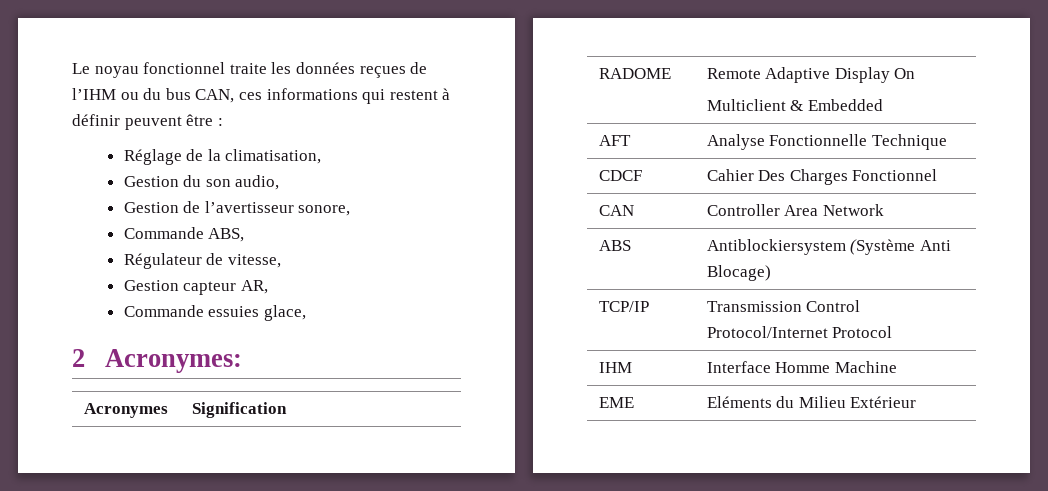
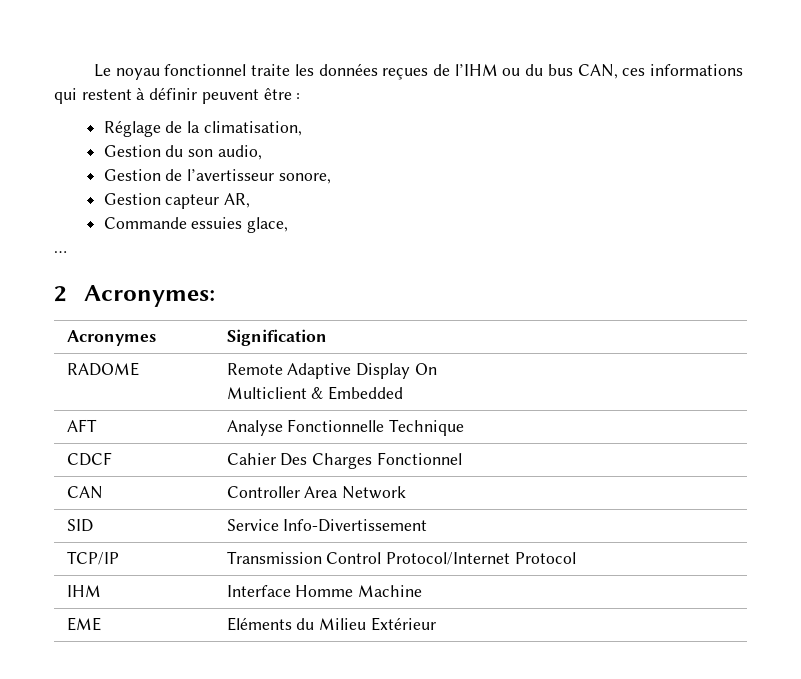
- Commande ABS,
- Régulateur de vitesse,
+ …
- ABS | Antiblockiersystem (Système Anti Blocage)
+ SID | Service Info-Divertissement

